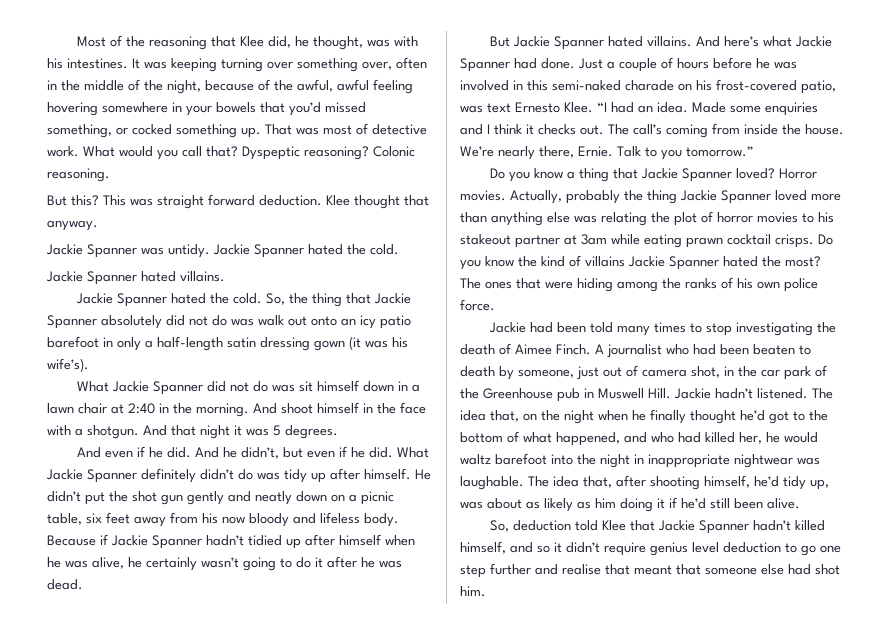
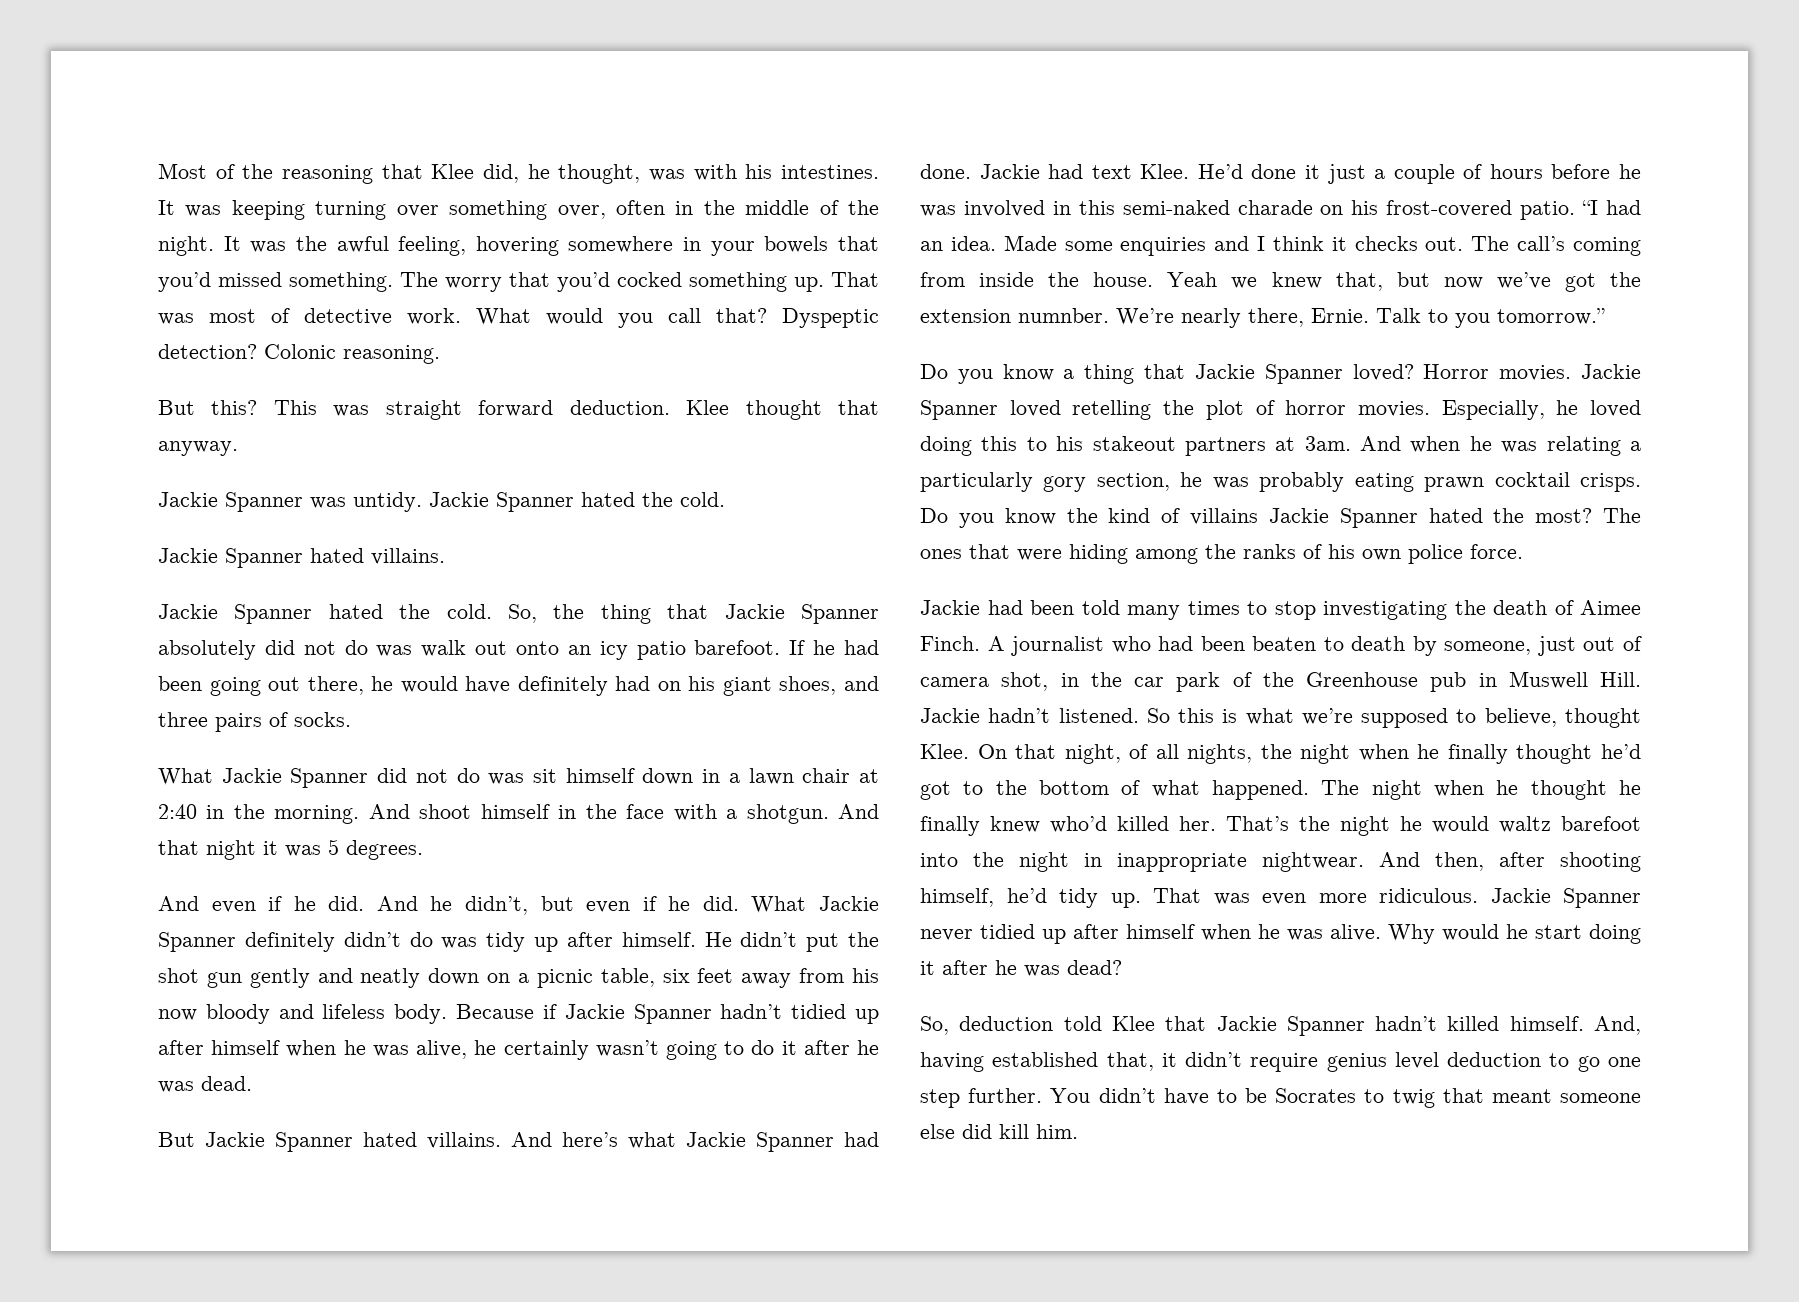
- It was keeping turning over something over, often in the middle of the night, because of the awful, awful feeling hovering somewhere in your bowels that you’d missed something, or cocked something up.
+ It was keeping turning over something over, often in the middle of the night. It was the awful feeling, hovering somewhere in your bowels that you’d missed something. The worry that you’d cocked something up.
- Dyspeptic reasoning?
+ Dyspeptic detection?
- So, the thing that Jackie Spanner absolutely did not do was walk out onto an icy patio barefoot in only a half-length satin dressing gown (it was his wife’s).
+ So, the thing that Jackie Spanner absolutely did not do was walk out onto an icy patio barefoot. If he had been going out there, he would have definitely had on his giant shoes, and three pairs of socks.
- Just a couple of hours before he was involved in this semi-naked charade on his frost-covered patio, was text Ernesto Klee.
+ Jackie had text Klee. He’d done it just a couple of hours before he was involved in this semi-naked charade on his frost-covered patio.
+ Yeah we knew that, but now we’ve got the extension numnber.
- Actually, probably the thing Jackie Spanner loved more than anything else was relating the plot of horror movies to his stakeout partner at 3am while eating prawn cocktail crisps.
+ Jackie Spanner loved retelling the plot of horror movies. Especially, he loved doing this to his stakeout partners at 3am. And when he was relating a particularly gory section, he was probably eating prawn cocktail crisps.
- The idea that, on the night when he finally thought he’d got to the bottom of what happened, and who had killed her, he would waltz barefoot into the night in inappropriate nightwear was laughable. The idea that, after shooting himself, he’d tidy up, was about as likely as him doing it if he’d still been alive.
+ So this is what we’re supposed to believe, thought Klee. On that night, of all nights, the night when he finally thought he’d got to the bottom of what happened. The night when he thought he finally knew who’d killed her. That’s the night he would waltz barefoot into the night in inappropriate nightwear. And then, after shooting himself, he’d tidy up. That was even more ridiculous. Jackie Spanner never tidied up after himself when he was alive. Why would he start doing it after he was dead?
- So, deduction told Klee that Jackie Spanner hadn’t killed himself, and so it didn’t require genius level deduction to go one step further and realise that meant that someone else had shot him.
+ So, deduction told Klee that Jackie Spanner hadn’t killed himself. And, having established that, it didn’t require genius level deduction to go one step further. You didn’t have to be Socrates to twig that meant someone else did kill him.

